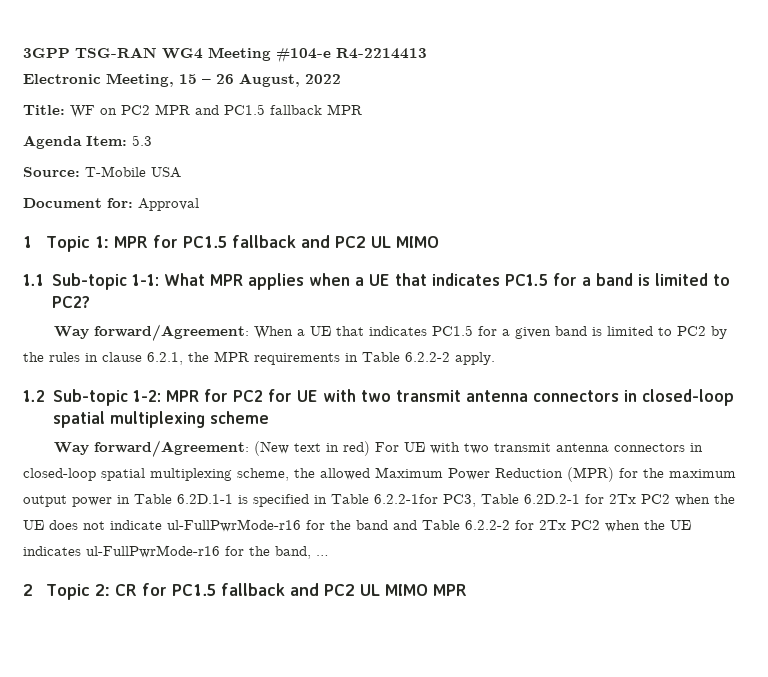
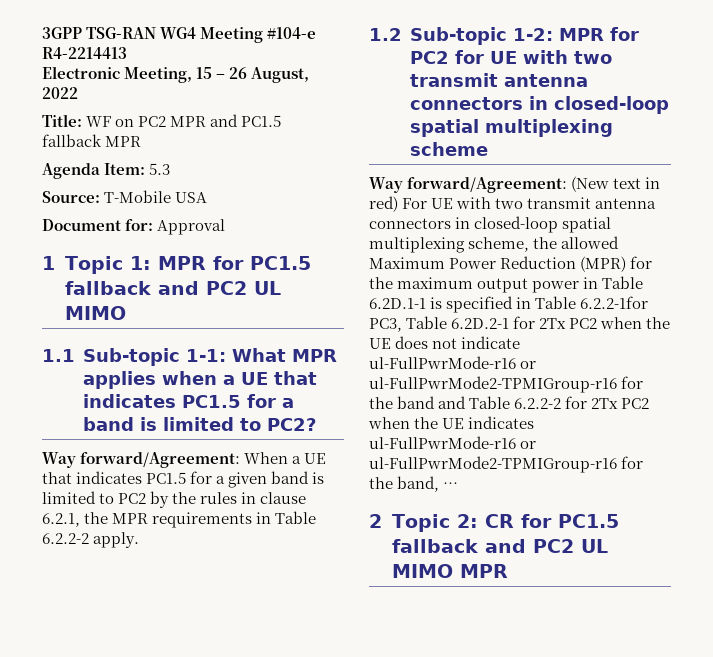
- (New text in red) For UE with two transmit antenna connectors in closed-loop spatial multiplexing scheme, the allowed Maximum Power Reduction (MPR) for the maximum output power in Table 6.2D.1-1 is specified in Table 6.2.2-1for PC3, Table 6.2D.2-1 for 2Tx PC2 when the UE does not indicate ul-FullPwrMode-r16 for the band and Table 6.2.2-2 for 2Tx PC2 when the UE indicates ul-FullPwrMode-r16 for the band, …
+ (New text in red) For UE with two transmit antenna connectors in closed-loop spatial multiplexing scheme, the allowed Maximum Power Reduction (MPR) for the maximum output power in Table 6.2D.1-1 is specified in Table 6.2.2-1for PC3, Table 6.2D.2-1 for 2Tx PC2 when the UE does not indicate ul-FullPwrMode-r16 or ul-FullPwrMode2-TPMIGroup-r16 for the band and Table 6.2.2-2 for 2Tx PC2 when the UE indicates ul-FullPwrMode-r16 or ul-FullPwrMode2-TPMIGroup-r16 for the band, …

